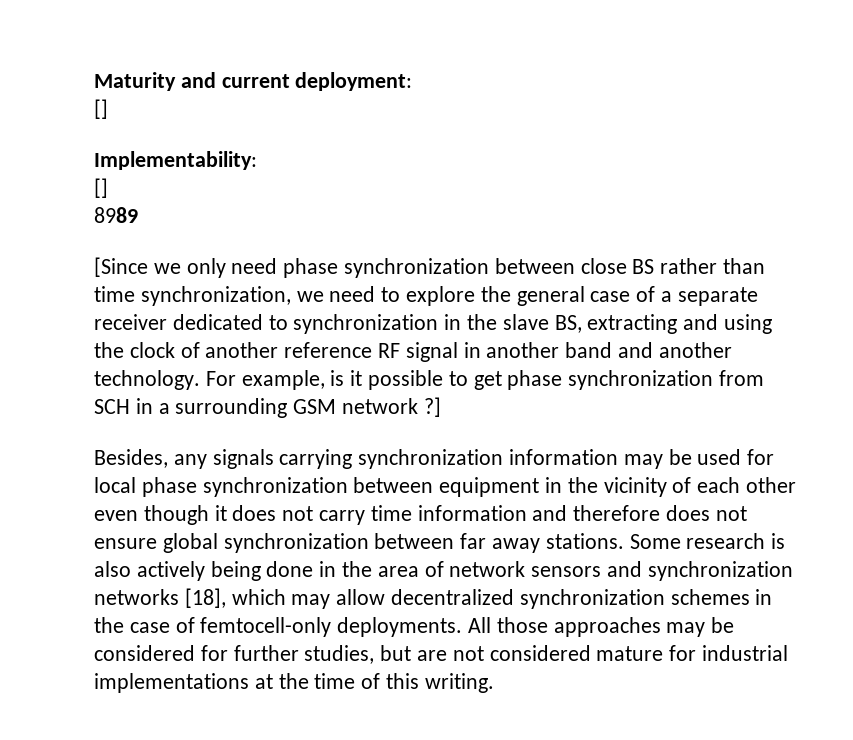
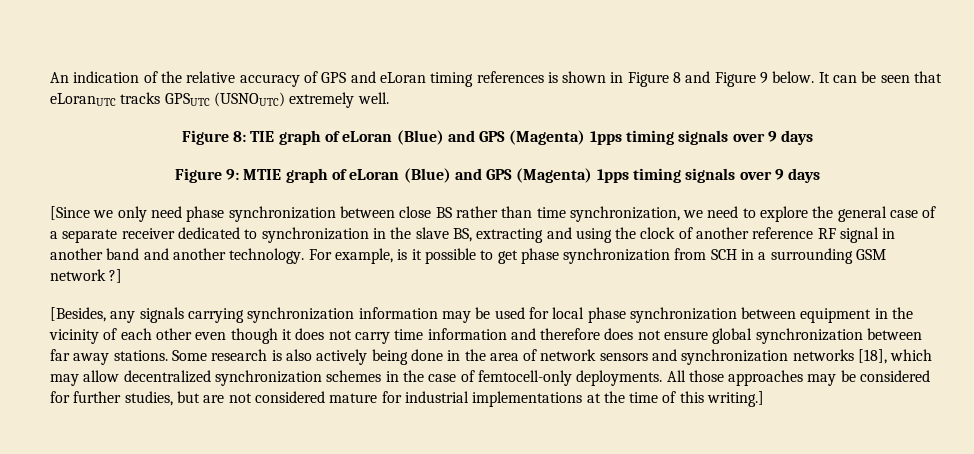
- Maturity and current deployment:
- []
- Implementability:
- []
- 8989
+ An indication of the relative accuracy of GPS and eLoran timing references is shown in Figure 8 and Figure 9 below. It can be seen that eLoranUTC tracks GPSUTC (USNOUTC) extremely well.
+ Figure 8: TIE graph of eLoran (Blue) and GPS (Magenta) 1pps timing signals over 9 days
+ Figure 9: MTIE graph of eLoran (Blue) and GPS (Magenta) 1pps timing signals over 9 days
- Besides, any signals carrying synchronization information may be used for local phase synchronization between equipment in the vicinity of each other even though it does not carry time information and therefore does not ensure global synchronization between far away stations.
+ [Besides, any signals carrying synchronization information may be used for local phase synchronization between equipment in the vicinity of each other even though it does not carry time information and therefore does not ensure global synchronization between far away stations.
- All those approaches may be considered for further studies, but are not considered mature for industrial implementations at the time of this writing.
+ All those approaches may be considered for further studies, but are not considered mature for industrial implementations at the time of this writing.]

